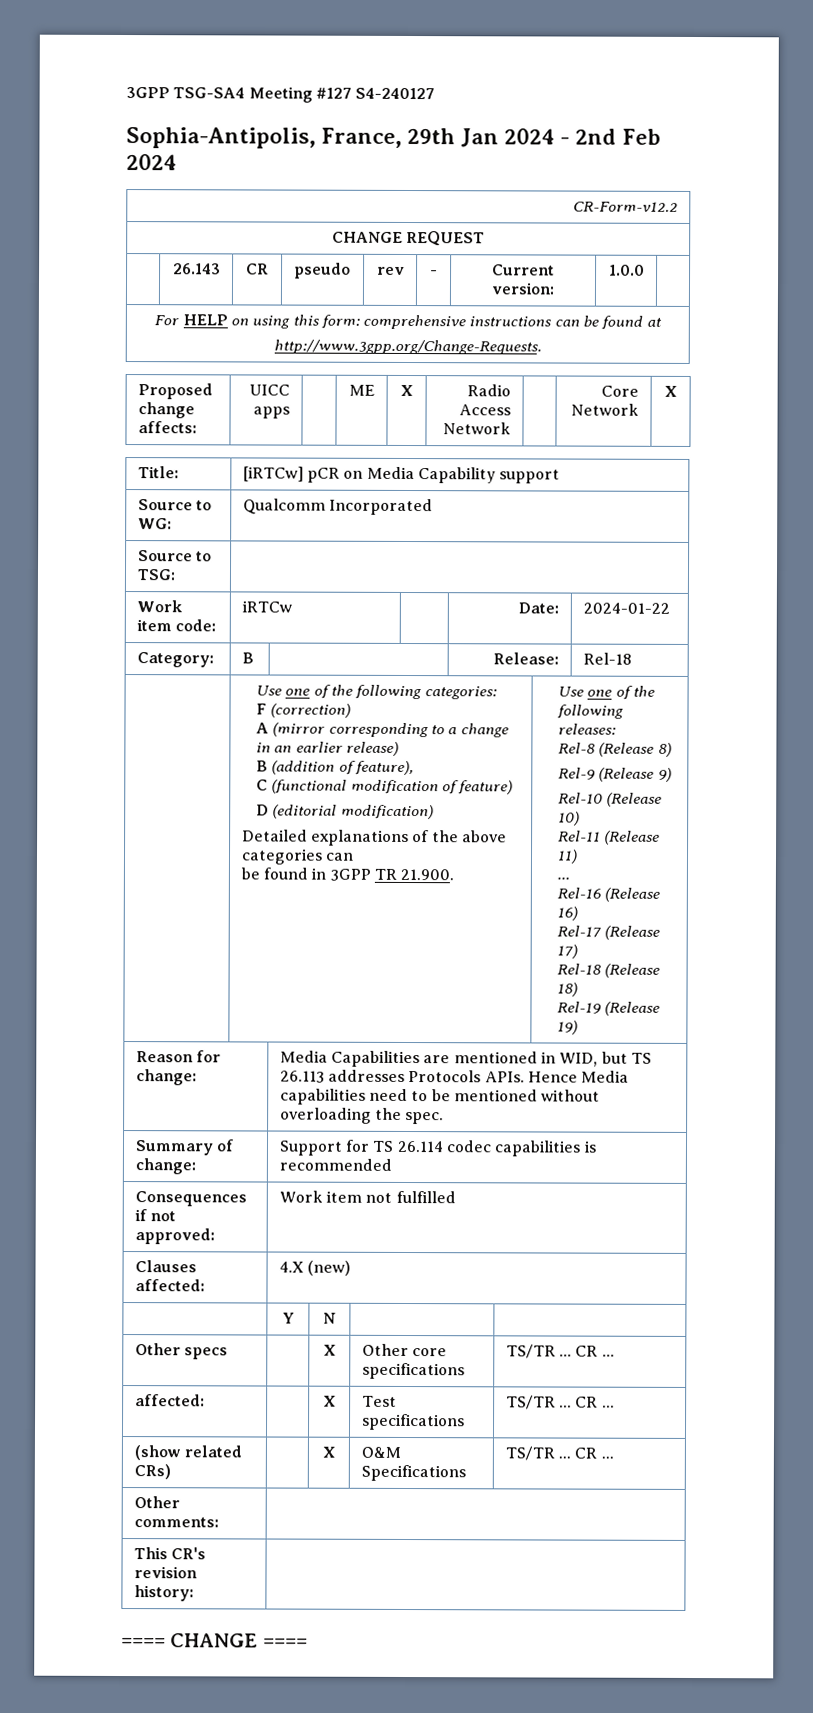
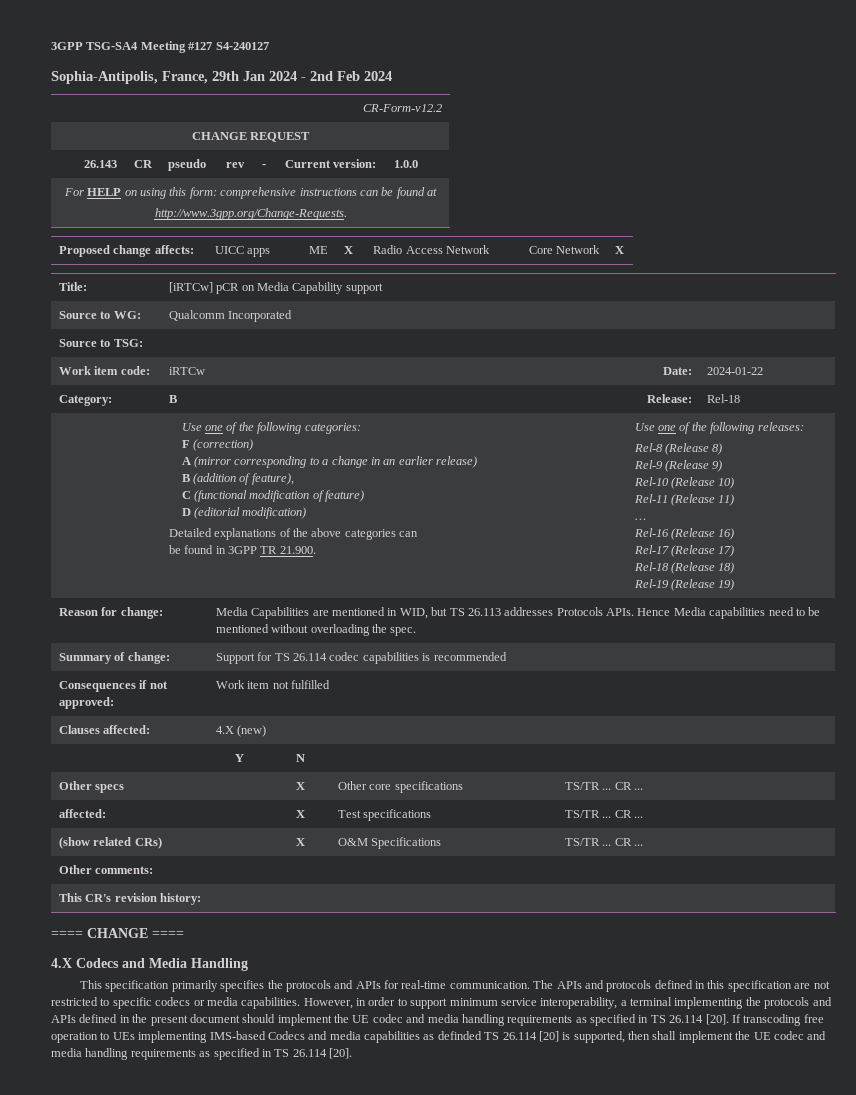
+ 4.X Codecs and Media Handling
+ This specification primarily specifies the protocols and APIs for real-time communication. The APIs and protocols defined in this specification are not restricted to specific codecs or media capabilities. However, in order to support minimum service interoperability, a terminal implementing the protocols and APIs defined in the present document should implement the UE codec and media handling requirements as specified in TS 26.114 [20]. If transcoding free operation to UEs implementing IMS-based Codecs and media capabilities as definded TS 26.114 [20] is supported, then shall implement the UE codec and media handling requirements as specified in TS 26.114 [20].

